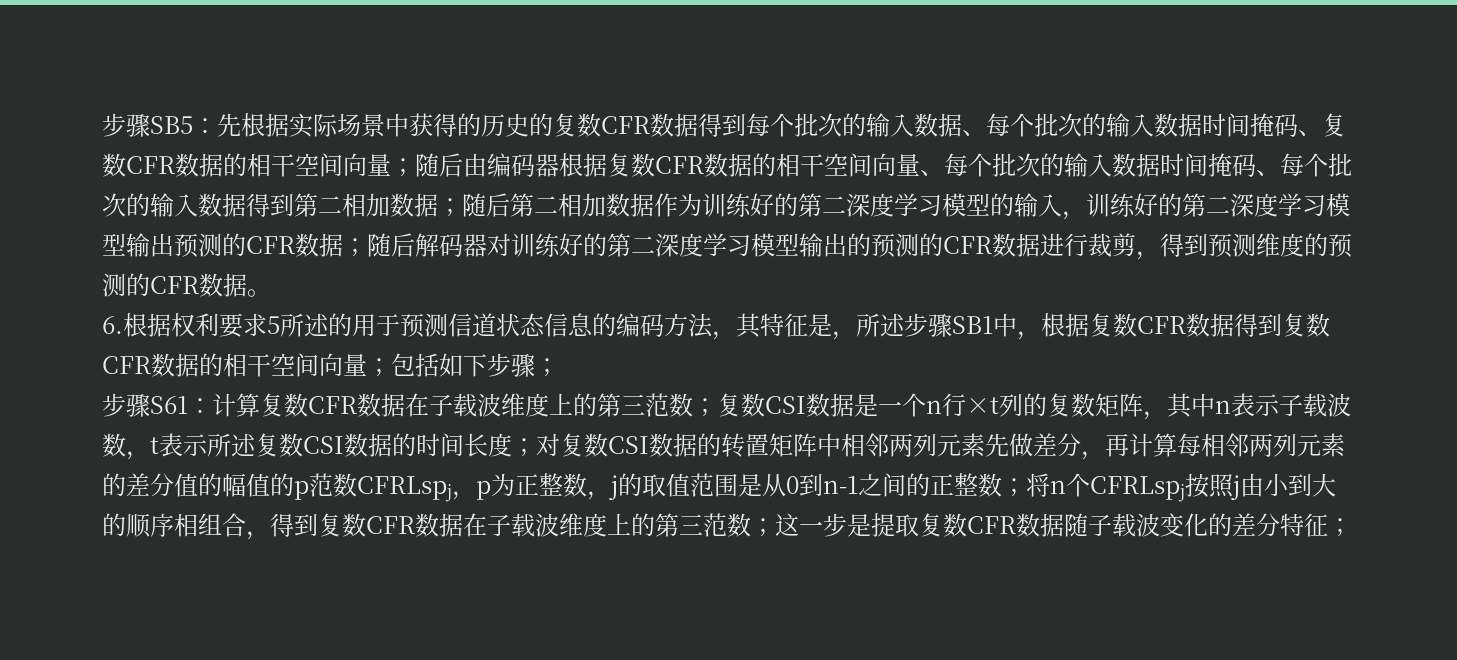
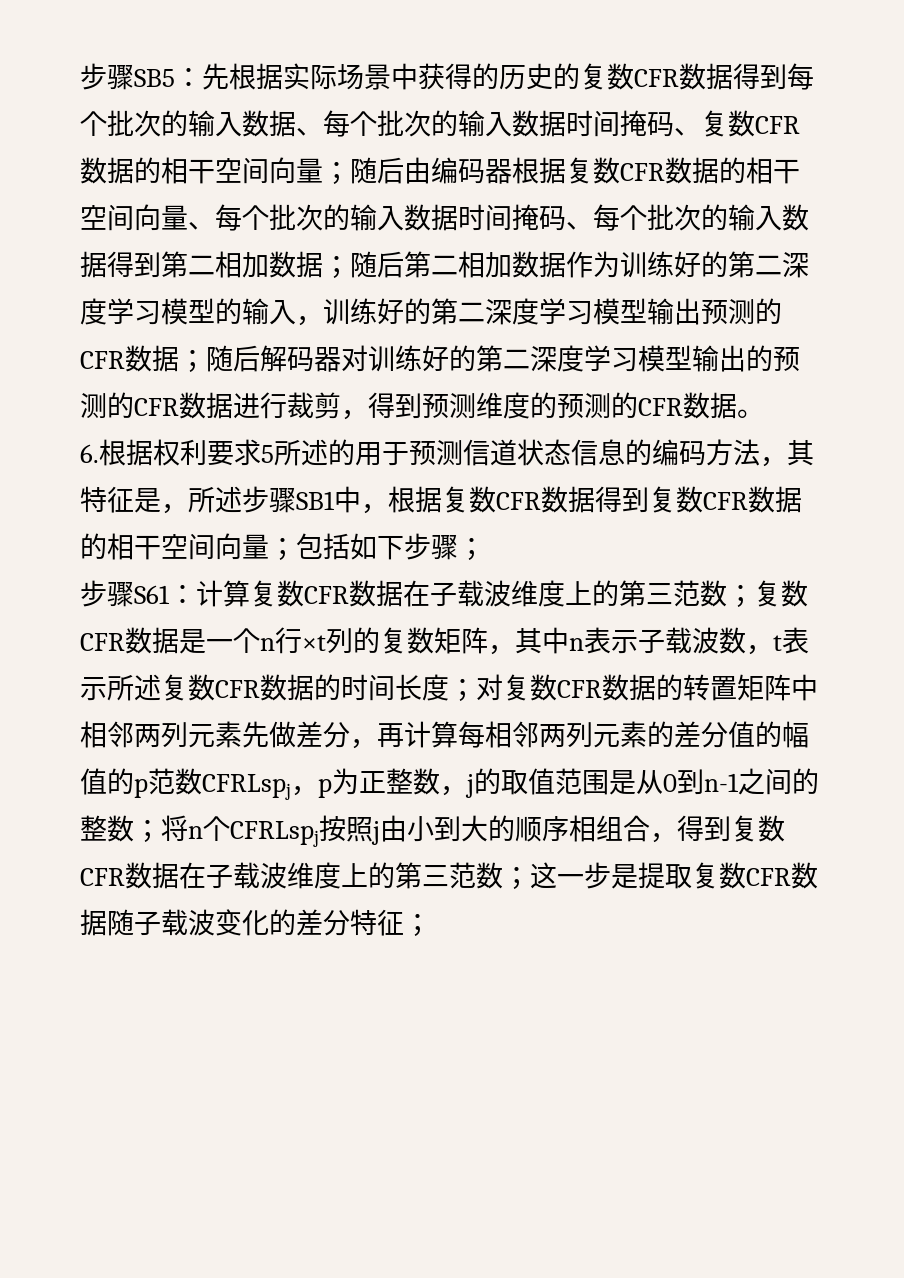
- 复数CSI数据是一个n行×t列的复数矩阵，其中n表示子载波数，t表示所述复数CSI数据的时间长度；
+ 复数CFR数据是一个n行×t列的复数矩阵，其中n表示子载波数，t表示所述复数CFR数据的时间长度；
- 对复数CSI数据的转置矩阵中相邻两列元素先做差分，再计算每相邻两列元素的差分值的幅值的p范数CFRLspj，p为正整数，j的取值范围是从0到n-1之间的正整数；
+ 对复数CFR数据的转置矩阵中相邻两列元素先做差分，再计算每相邻两列元素的差分值的幅值的p范数CFRLspj，p为正整数，j的取值范围是从0到n-1之间的整数；

